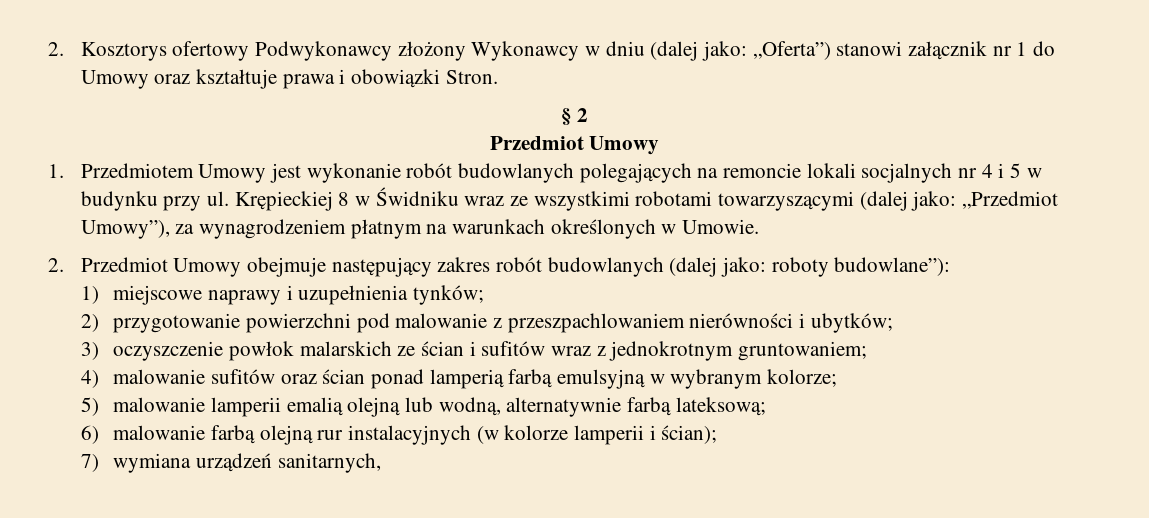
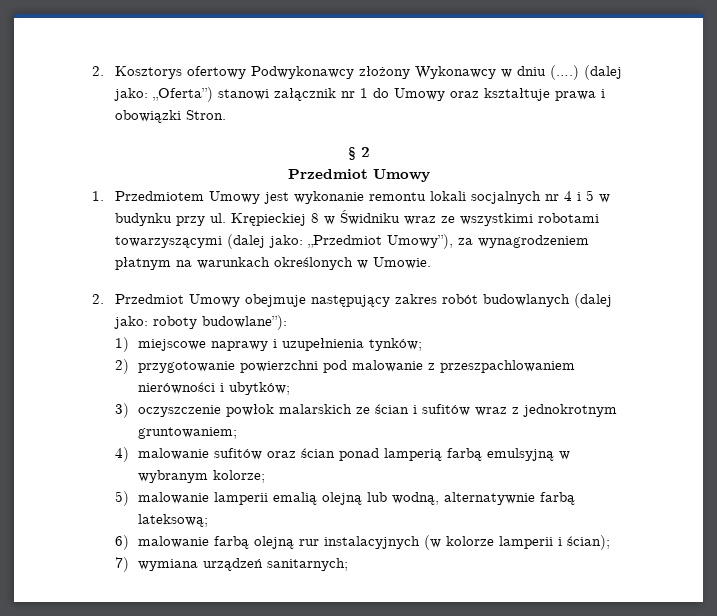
- 2. Kosztorys ofertowy Podwykonawcy złożony Wykonawcy w dniu (dalej jako: „Oferta”) stanowi załącznik nr 1 do Umowy oraz kształtuje prawa i obowiązki Stron.
+ 2. Kosztorys ofertowy Podwykonawcy złożony Wykonawcy w dniu (….) (dalej jako: „Oferta”) stanowi załącznik nr 1 do Umowy oraz kształtuje prawa i obowiązki Stron.
- 1. Przedmiotem Umowy jest wykonanie robót budowlanych polegających na remoncie lokali socjalnych nr 4 i 5 w budynku przy ul.
+ 1. Przedmiotem Umowy jest wykonanie remontu lokali socjalnych nr 4 i 5 w budynku przy ul.
- 7) wymiana urządzeń sanitarnych,
+ 7) wymiana urządzeń sanitarnych;

